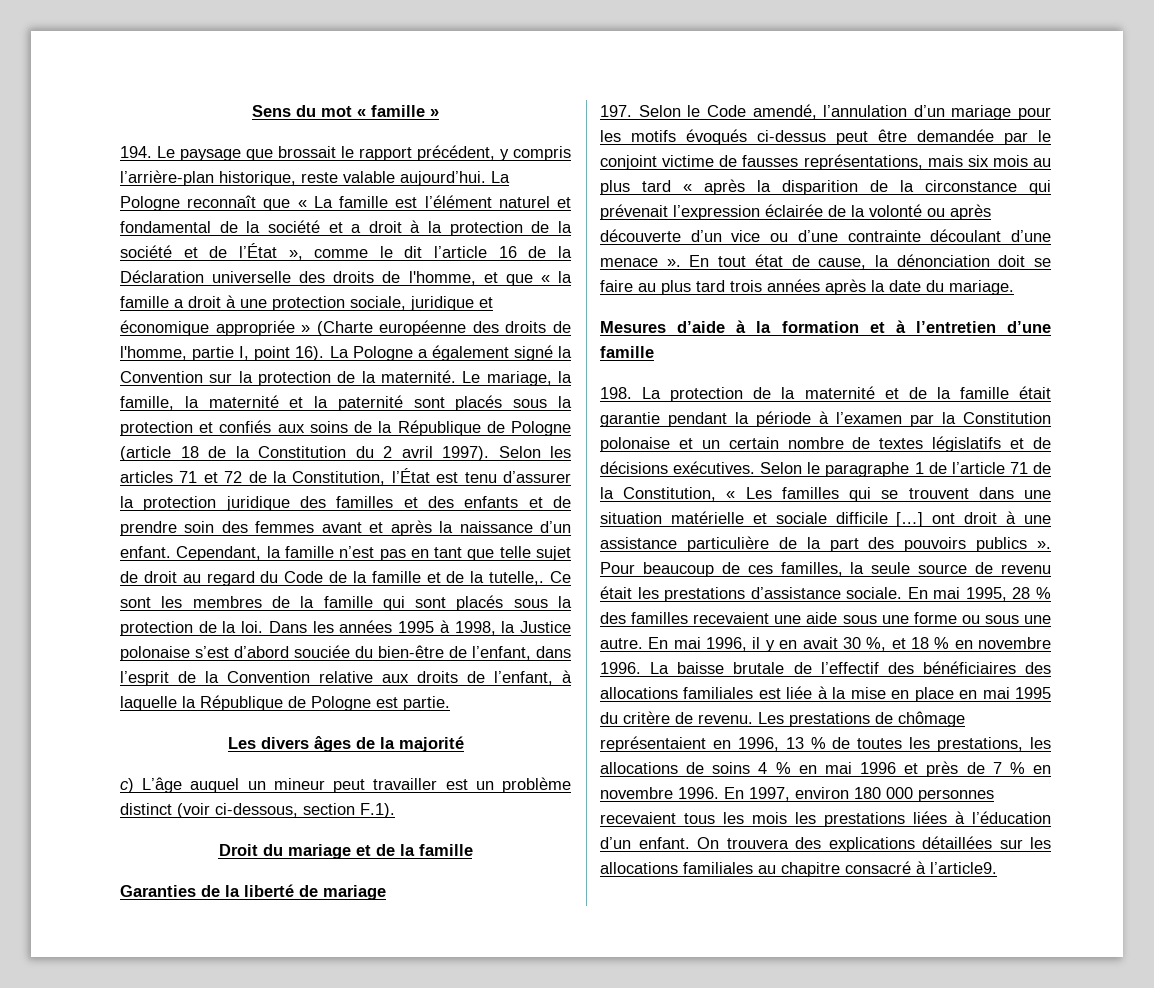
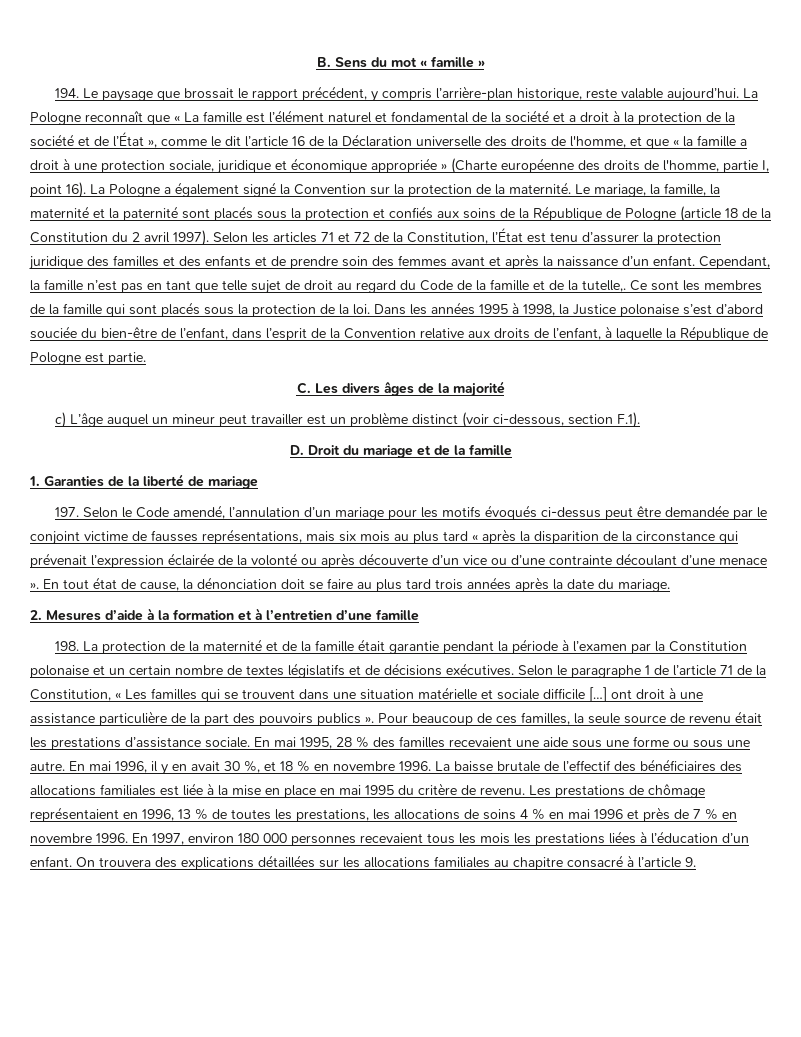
- Sens du mot « famille »
+ B. Sens du mot « famille »
- Les divers âges de la majorité
+ C. Les divers âges de la majorité
- Droit du mariage et de la famille
+ D. Droit du mariage et de la famille
- Garanties de la liberté de mariage
+ 1. Garanties de la liberté de mariage
- Mesures d’aide à la formation et à l’entretien d’une famille
+ 2. Mesures d’aide à la formation et à l’entretien d’une famille
- On trouvera des explications détaillées sur les allocations familiales au chapitre consacré à l’article9.
+ On trouvera des explications détaillées sur les allocations familiales au chapitre consacré à l’article 9.

